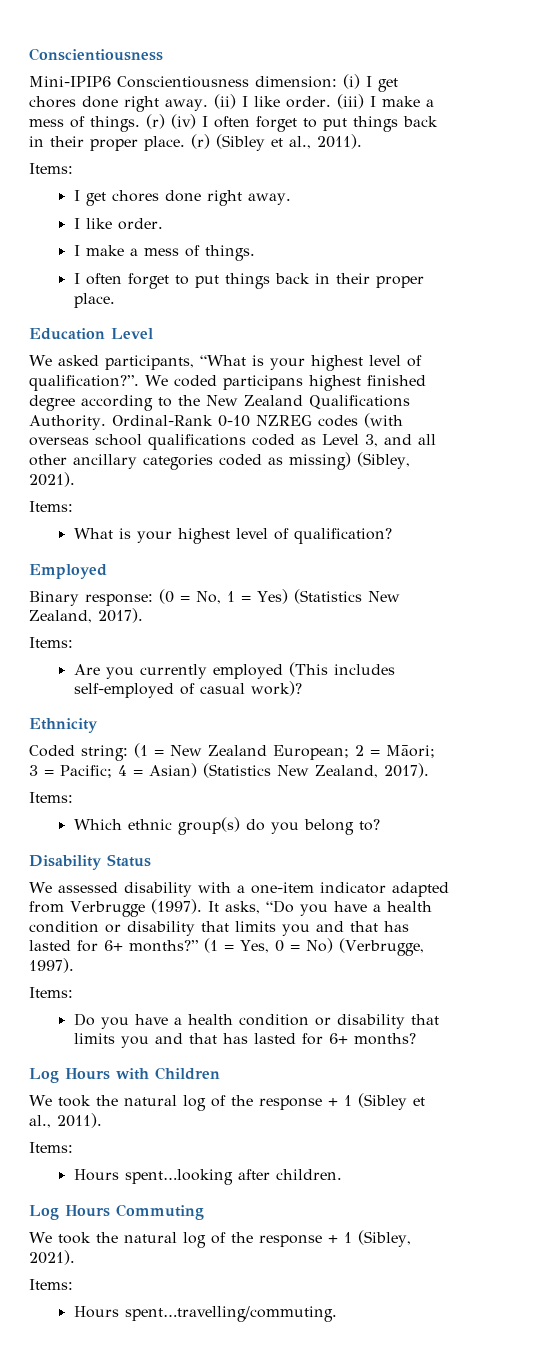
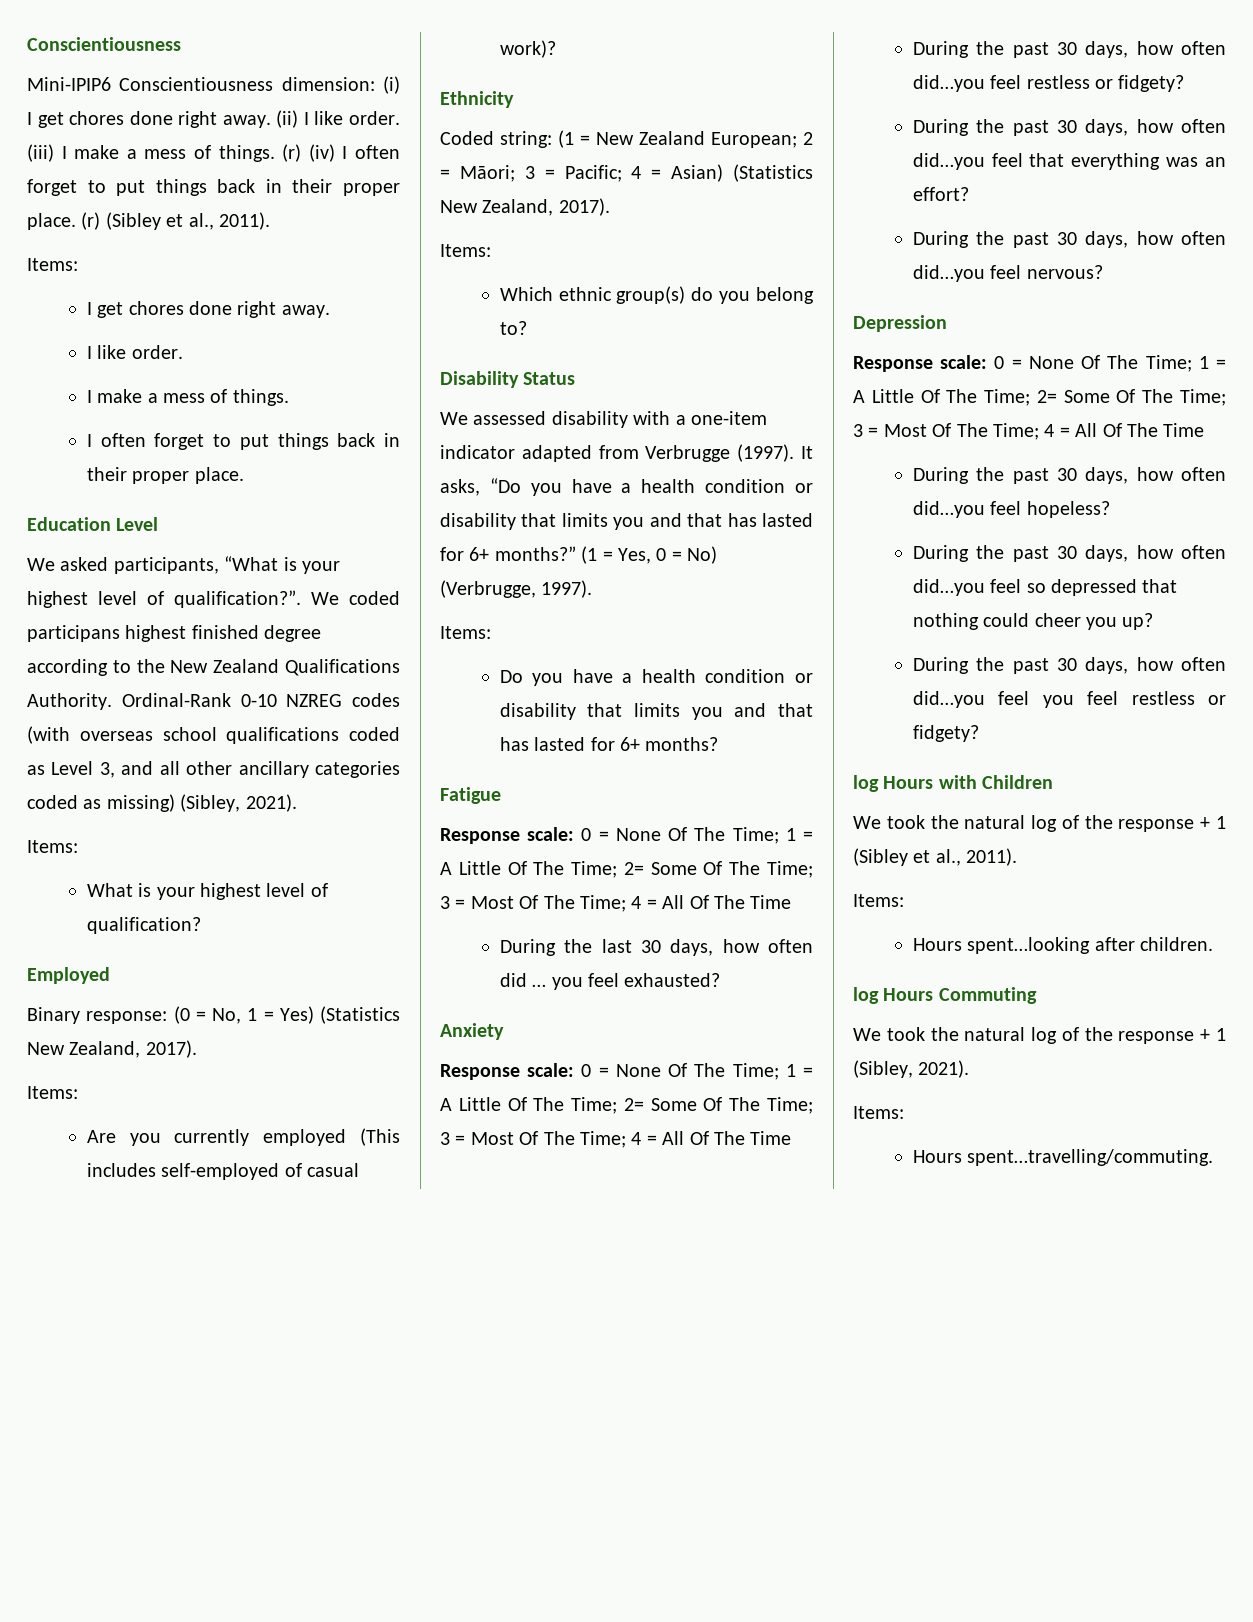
- Log Hours with Children
+ Fatigue
+ Response scale: 0 = None Of The Time; 1 = A Little Of The Time; 2= Some Of The Time; 3 = Most Of The Time; 4 = All Of The Time
+ During the last 30 days, how often did … you feel exhausted?
+ Anxiety
+ Response scale: 0 = None Of The Time; 1 = A Little Of The Time; 2= Some Of The Time; 3 = Most Of The Time; 4 = All Of The Time
+ During the past 30 days, how often did…you feel restless or fidgety?
+ During the past 30 days, how often did…you feel that everything was an effort?
+ During the past 30 days, how often did…you feel nervous?
+ Depression
+ Response scale: 0 = None Of The Time; 1 = A Little Of The Time; 2= Some Of The Time; 3 = Most Of The Time; 4 = All Of The Time
+ During the past 30 days, how often did…you feel hopeless?
+ During the past 30 days, how often did…you feel so depressed that nothing could cheer you up?
+ During the past 30 days, how often did…you feel you feel restless or fidgety?
+ log Hours with Children
- Log Hours Commuting
+ log Hours Commuting

